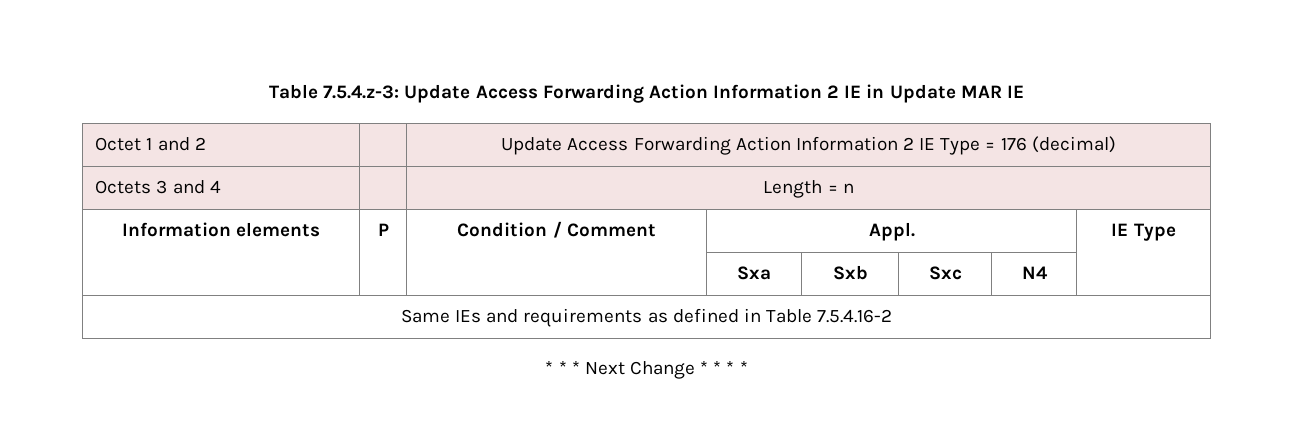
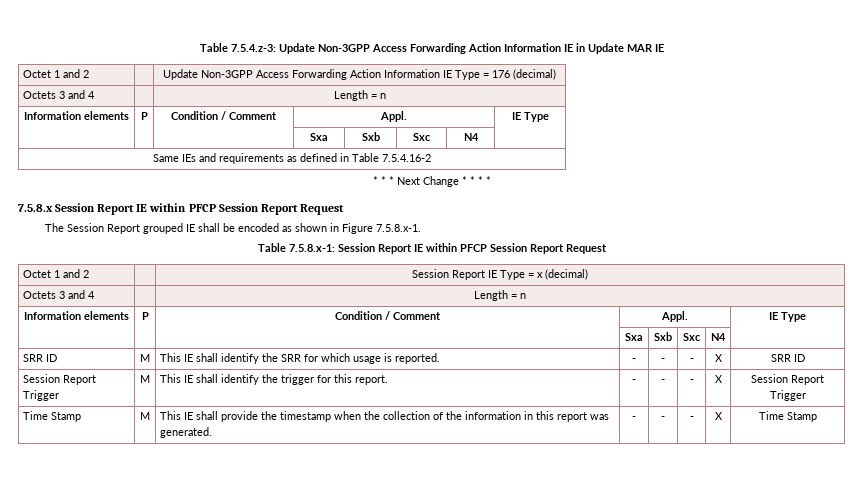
- Table 7.5.4.z-3: Update Access Forwarding Action Information 2 IE in Update MAR IE
+ Table 7.5.4.z-3: Update Non-3GPP Access Forwarding Action Information IE in Update MAR IE
- Octet 1 and 2 | | Update Access Forwarding Action Information 2 IE Type = 176 (decimal)
+ Octet 1 and 2 | | Update Non-3GPP Access Forwarding Action Information IE Type = 176 (decimal)
+ 7.5.8.x Session Report IE within PFCP Session Report Request
+ The Session Report grouped IE shall be encoded as shown in Figure 7.5.8.x-1.
+ Table 7.5.8.x-1: Session Report IE within PFCP Session Report Request
+ Octet 1 and 2 | | Session Report IE Type = x (decimal)
+ Octets 3 and 4 | | Length = n
+ Information elements | P | Condition / Comment | Appl. | IE Type
+ | | | Sxa | Sxb | Sxc | N4 |
+ SRR ID | M | This IE shall identify the SRR for which usage is reported. | - | - | - | X | SRR ID
+ Session Report Trigger | M | This IE shall identify the trigger for this report. | - | - | - | X | Session Report Trigger
+ Time Stamp | M | This IE shall provide the timestamp when the collection of the information in this report was generated. | - | - | - | X | Time Stamp

